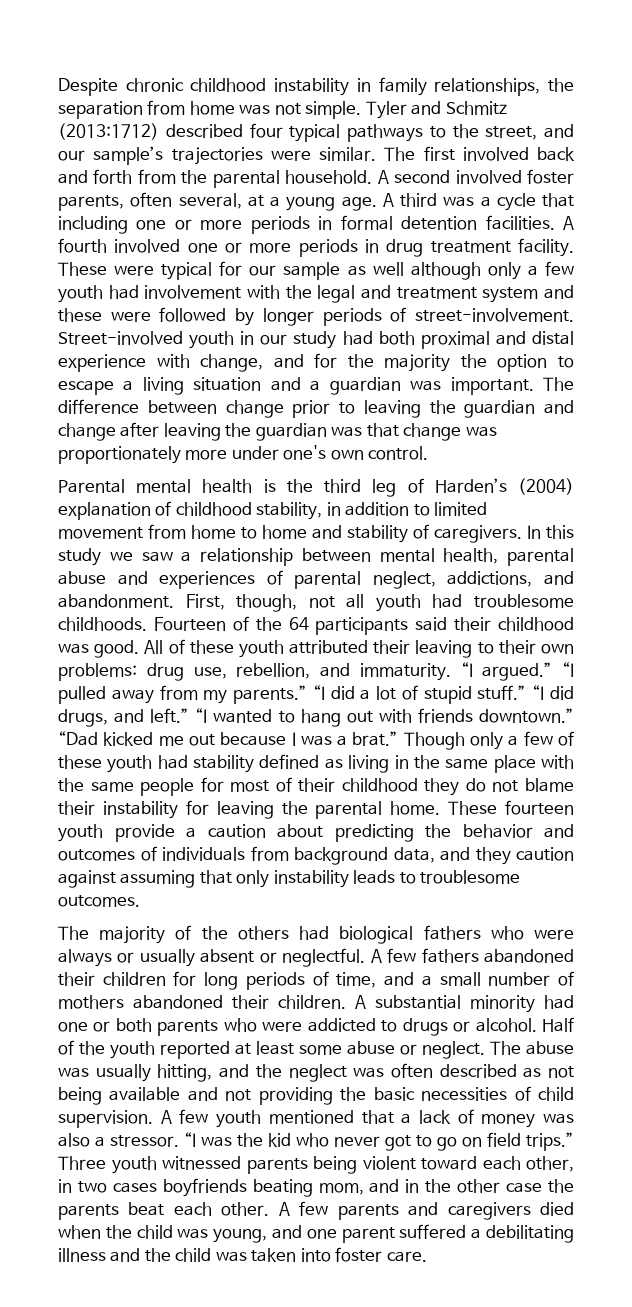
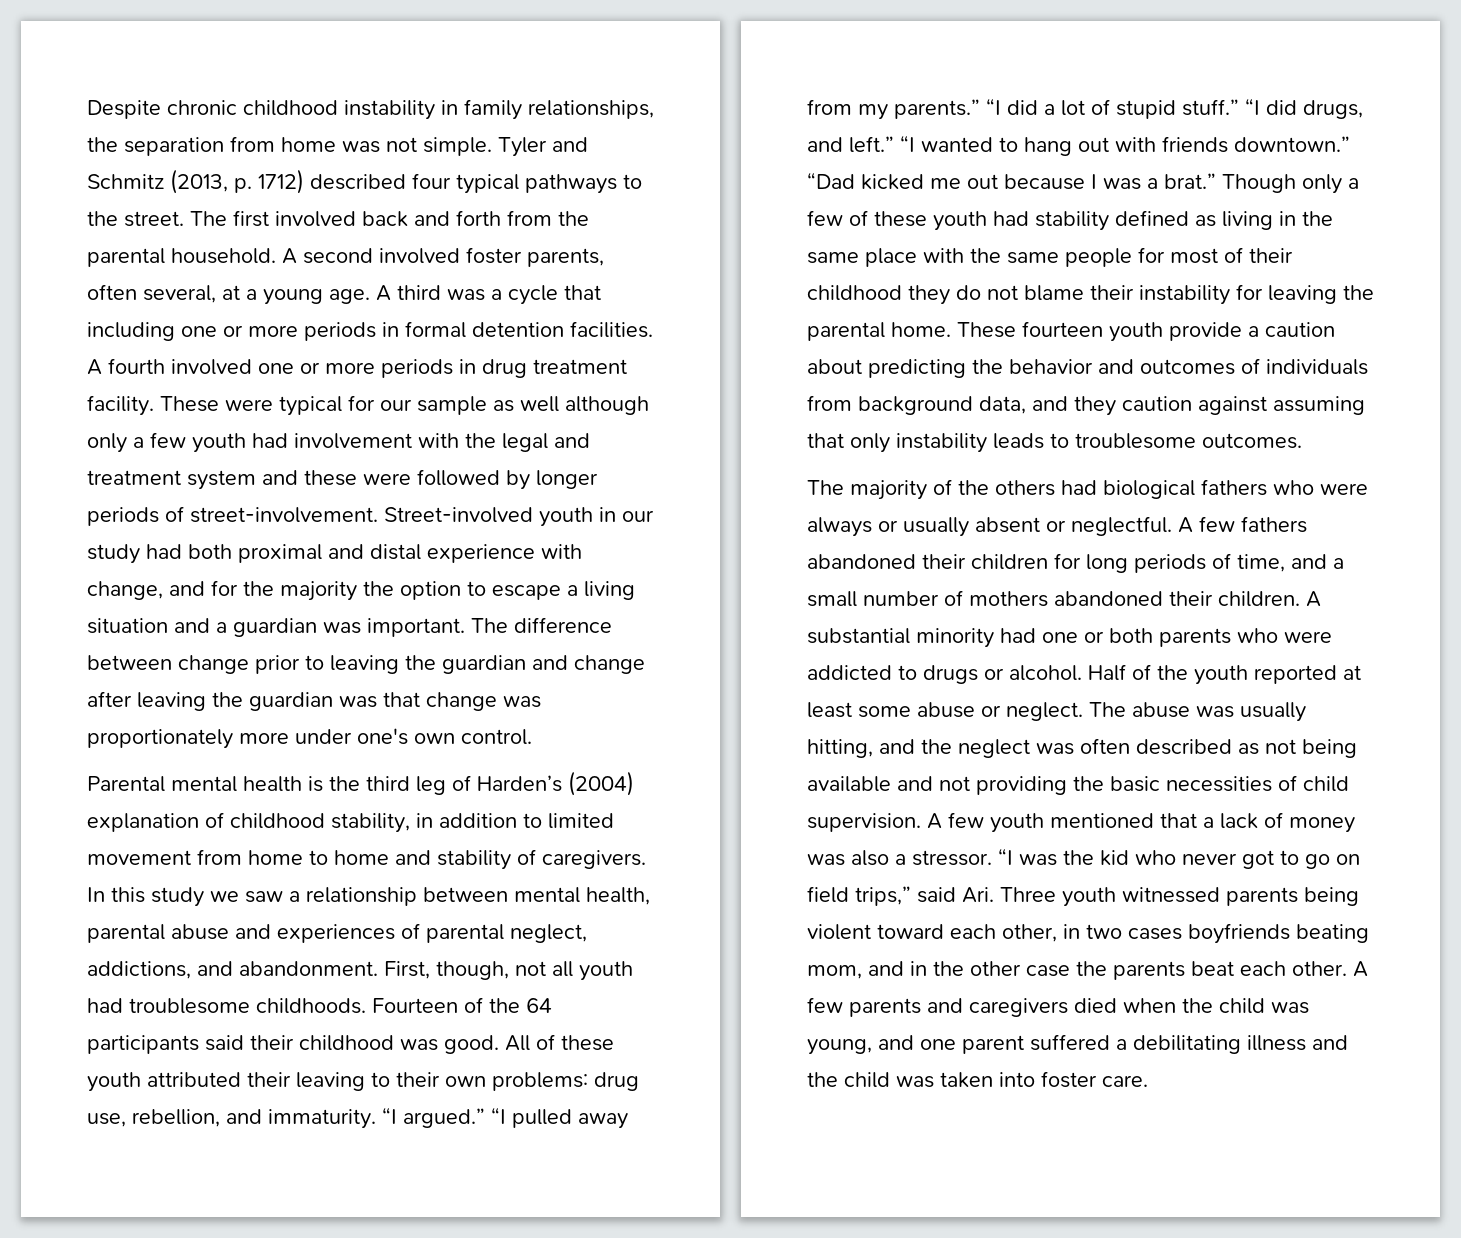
- Tyler and Schmitz (2013:1712) described four typical pathways to the street, and our sample’s trajectories were similar.
+ Tyler and Schmitz (2013, p. 1712) described four typical pathways to the street.
- “I was the kid who never got to go on field trips.” Three youth witnessed parents being violent toward each other, in two cases boyfriends beating mom, and in the other case the parents beat each other.
+ “I was the kid who never got to go on field trips,” said Ari. Three youth witnessed parents being violent toward each other, in two cases boyfriends beating mom, and in the other case the parents beat each other.

